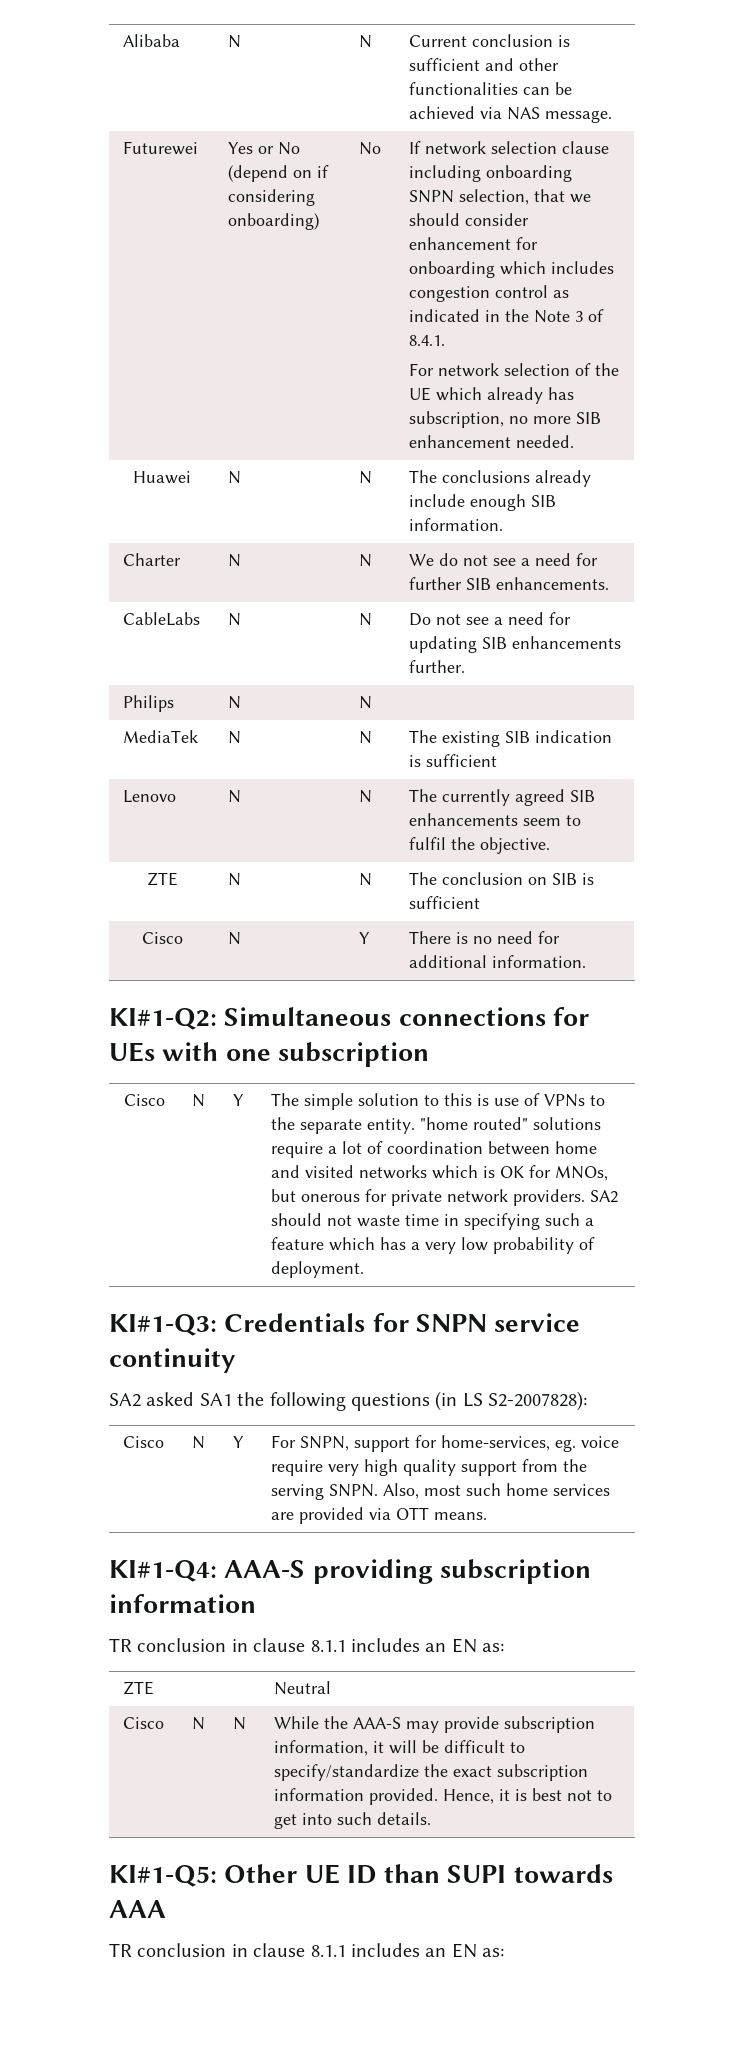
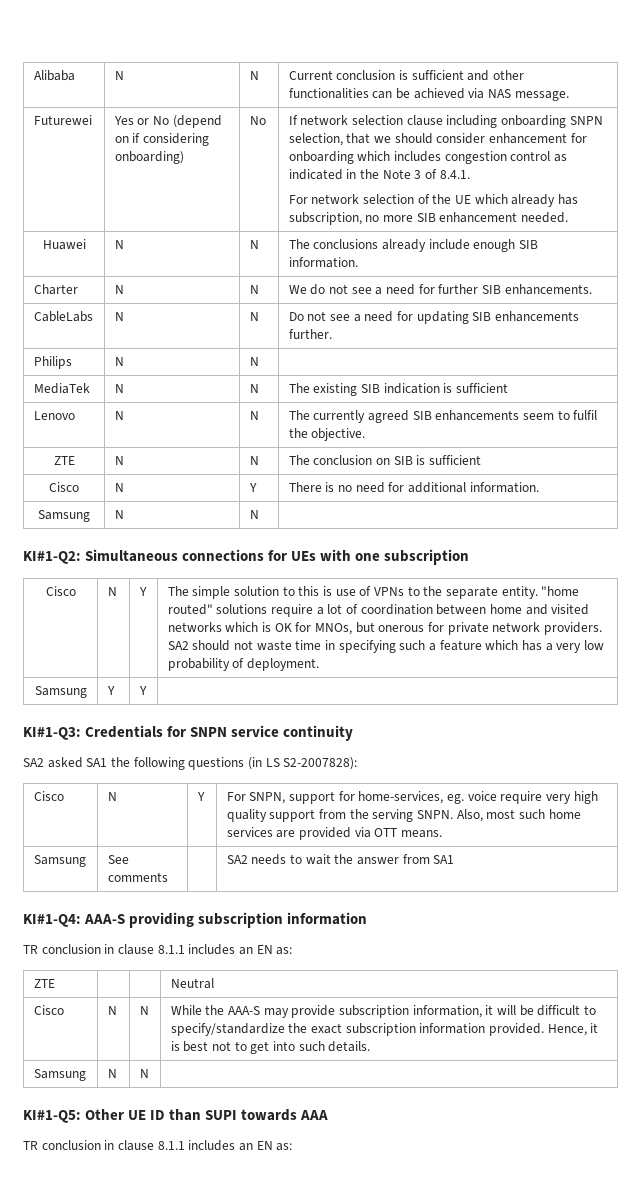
  Cisco | N | Y | There is no need for additional information.
+ Samsung | N | N |
+ Samsung | Y | Y |
+ Samsung | See comments | | SA2 needs to wait the answer from SA1
  Cisco | N | N | While the AAA-S may provide subscription information, it will be difficult to specify/standardize the exact subscription information provided. Hence, it is best not to get into such details.
+ Samsung | N | N |

